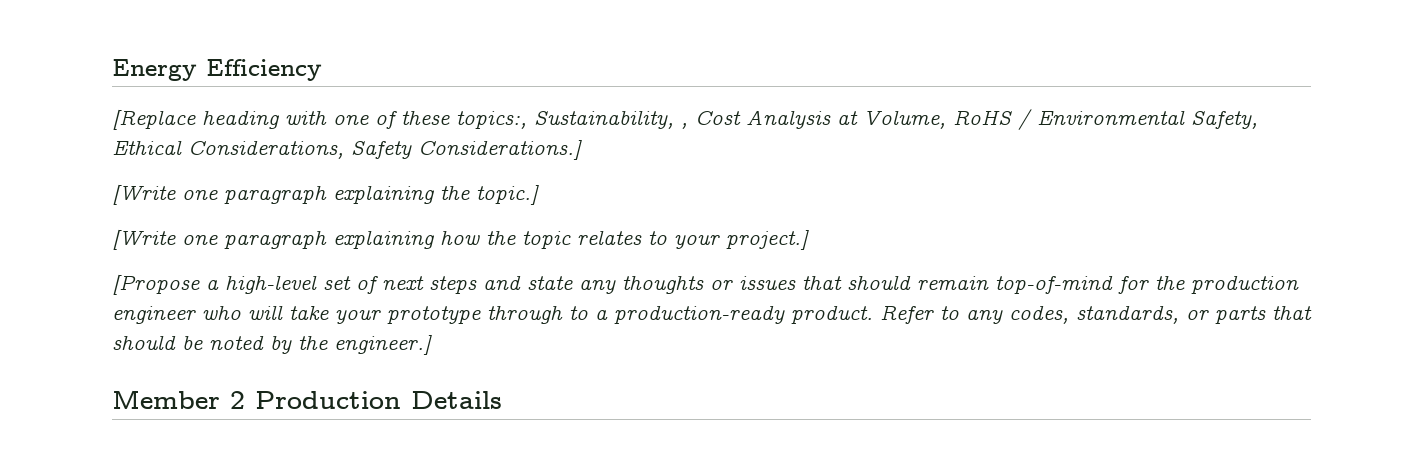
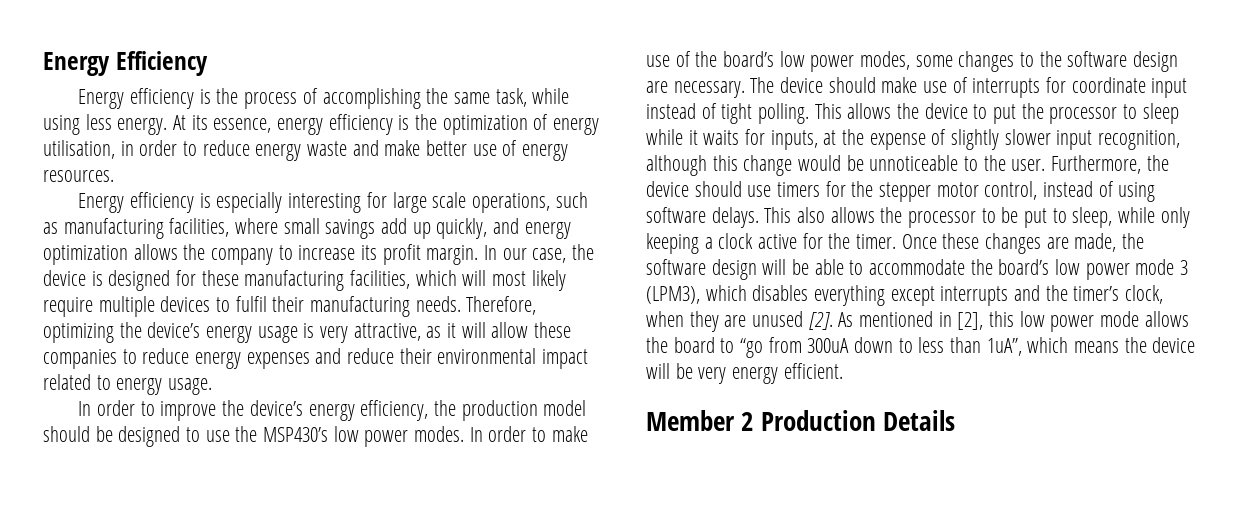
- [Replace heading with one of these topics:, Sustainability, , Cost Analysis at Volume, RoHS / Environmental Safety, Ethical Considerations, Safety Considerations.]
- [Write one paragraph explaining the topic.]
- [Write one paragraph explaining how the topic relates to your project.]
- [Propose a high-level set of next steps and state any thoughts or issues that should remain top-of-mind for the production engineer who will take your prototype through to a production-ready product. Refer to any codes, standards, or parts that should be noted by the engineer.]
+ Energy efficiency is the process of accomplishing the same task, while using less energy. At its essence, energy efficiency is the optimization of energy utilisation, in order to reduce energy waste and make better use of energy resources.
+ Energy efficiency is especially interesting for large scale operations, such as manufacturing facilities, where small savings add up quickly, and energy optimization allows the company to increase its profit margin. In our case, the device is designed for these manufacturing facilities, which will most likely require multiple devices to fulfil their manufacturing needs. Therefore, optimizing the device’s energy usage is very attractive, as it will allow these companies to reduce energy expenses and reduce their environmental impact related to energy usage.
+ In order to improve the device’s energy efficiency, the production model should be designed to use the MSP430’s low power modes. In order to make use of the board’s low power modes, some changes to the software design are necessary. The device should make use of interrupts for coordinate input instead of tight polling. This allows the device to put the processor to sleep while it waits for inputs, at the expense of slightly slower input recognition, although this change would be unnoticeable to the user. Furthermore, the device should use timers for the stepper motor control, instead of using software delays. This also allows the processor to be put to sleep, while only keeping a clock active for the timer. Once these changes are made, the software design will be able to accommodate the board’s low power mode 3 (LPM3), which disables everything except interrupts and the timer’s clock, when they are unused [2]. As mentioned in [2], this low power mode allows the board to “go from 300uA down to less than 1uA”, which means the device will be very energy efficient.

